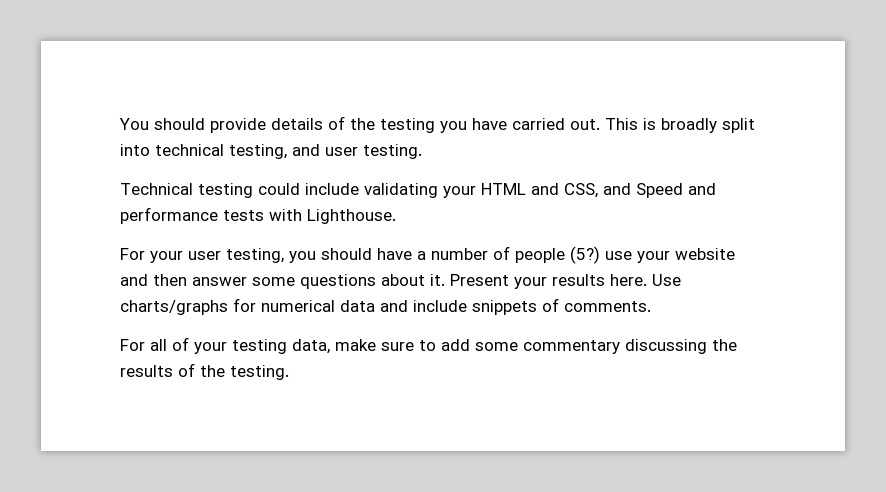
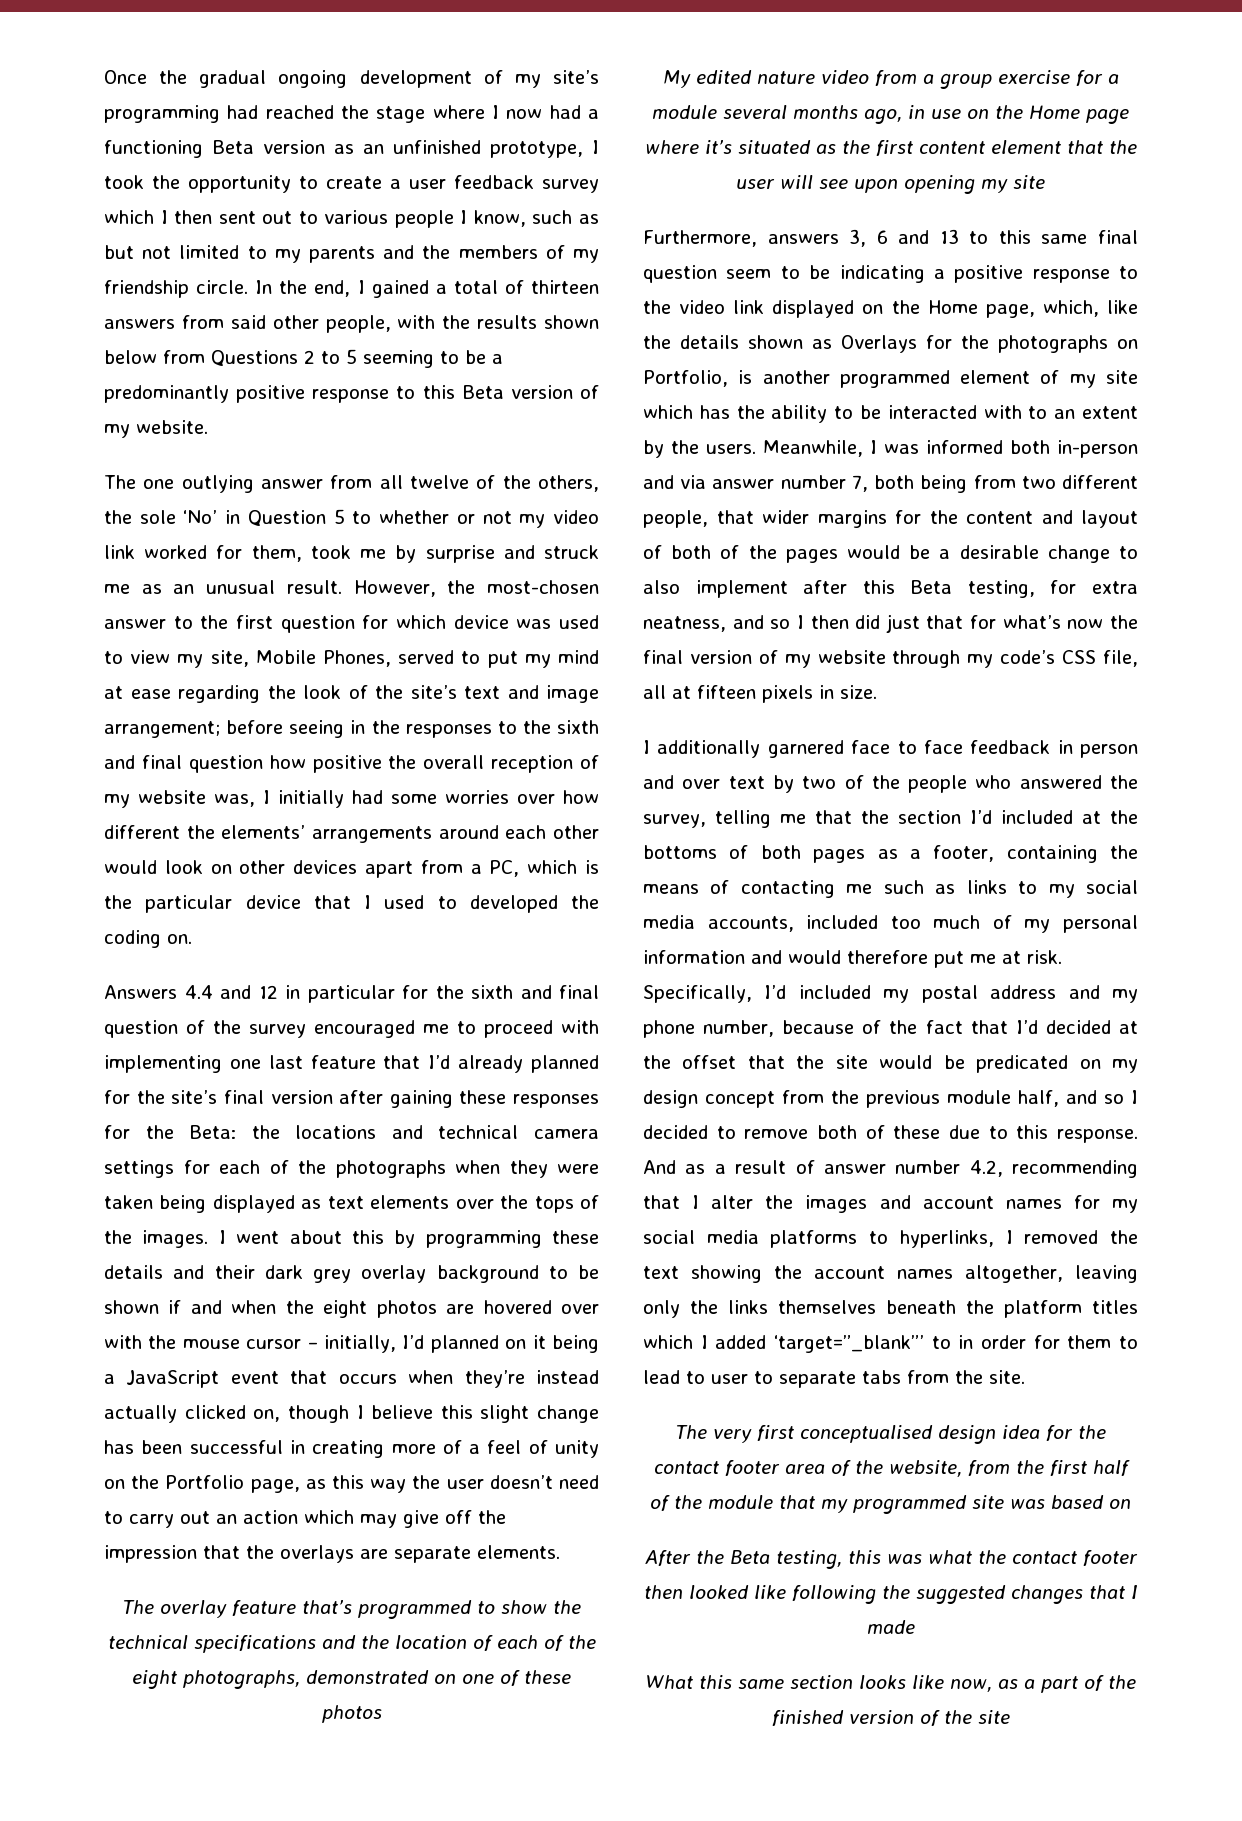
- You should provide details of the testing you have carried out. This is broadly split into technical testing, and user testing.
- Technical testing could include validating your HTML and CSS, and Speed and performance tests with Lighthouse.
- For your user testing, you should have a number of people (5?) use your website and then answer some questions about it. Present your results here. Use charts/graphs for numerical data and include snippets of comments.
- For all of your testing data, make sure to add some commentary discussing the results of the testing.
+ Once the gradual ongoing development of my site’s programming had reached the stage where I now had a functioning Beta version as an unfinished prototype, I took the opportunity to create a user feedback survey which I then sent out to various people I know, such as but not limited to my parents and the members of my friendship circle. In the end, I gained a total of thirteen answers from said other people, with the results shown below from Questions 2 to 5 seeming to be a predominantly positive response to this Beta version of my website.
+ The one outlying answer from all twelve of the others, the sole ‘No’ in Question 5 to whether or not my video link worked for them, took me by surprise and struck me as an unusual result. However, the most-chosen answer to the first question for which device was used to view my site, Mobile Phones, served to put my mind at ease regarding the look of the site’s text and image arrangement; before seeing in the responses to the sixth and final question how positive the overall reception of my website was, I initially had some worries over how different the elements’ arrangements around each other would look on other devices apart from a PC, which is the particular device that I used to developed the coding on.
+ Answers 4.4 and 12 in particular for the sixth and final question of the survey encouraged me to proceed with implementing one last feature that I’d already planned for the site’s final version after gaining these responses for the Beta: the locations and technical camera settings for each of the photographs when they were taken being displayed as text elements over the tops of the images. I went about this by programming these details and their dark grey overlay background to be shown if and when the eight photos are hovered over with the mouse cursor – initially, I’d planned on it being a JavaScript event that occurs when they’re instead actually clicked on, though I believe this slight change has been successful in creating more of a feel of unity on the Portfolio page, as this way the user doesn’t need to carry out an action which may give off the impression that the overlays are separate elements.
+ The overlay feature that’s programmed to show the technical specifications and the location of each of the eight photographs, demonstrated on one of these photos
+ My edited nature video from a group exercise for a module several months ago, in use on the Home page where it’s situated as the first content element that the user will see upon opening my site
+ Furthermore, answers 3, 6 and 13 to this same final question seem to be indicating a positive response to the video link displayed on the Home page, which, like the details shown as Overlays for the photographs on Portfolio, is another programmed element of my site which has the ability to be interacted with to an extent by the users. Meanwhile, I was informed both in-person and via answer number 7, both being from two different people, that wider margins for the content and layout of both of the pages would be a desirable change to also implement after this Beta testing, for extra neatness, and so I then did just that for what’s now the final version of my website through my code’s CSS file, all at fifteen pixels in size.
+ I additionally garnered face to face feedback in person and over text by two of the people who answered the survey, telling me that the section I’d included at the bottoms of both pages as a footer, containing the means of contacting me such as links to my social media accounts, included too much of my personal information and would therefore put me at risk. Specifically, I’d included my postal address and my phone number, because of the fact that I’d decided at the offset that the site would be predicated on my design concept from the previous module half, and so I decided to remove both of these due to this response. And as a result of answer number 4.2, recommending that I alter the images and account names for my social media platforms to hyperlinks, I removed the text showing the account names altogether, leaving only the links themselves beneath the platform titles which I added ‘target=”_blank”’ to in order for them to lead to user to separate tabs from the site.
+ The very first conceptualised design idea for the contact footer area of the website, from the first half of the module that my programmed site was based on
+ After the Beta testing, this was what the contact footer then looked like following the suggested changes that I made
+ What this same section looks like now, as a part of the finished version of the site

